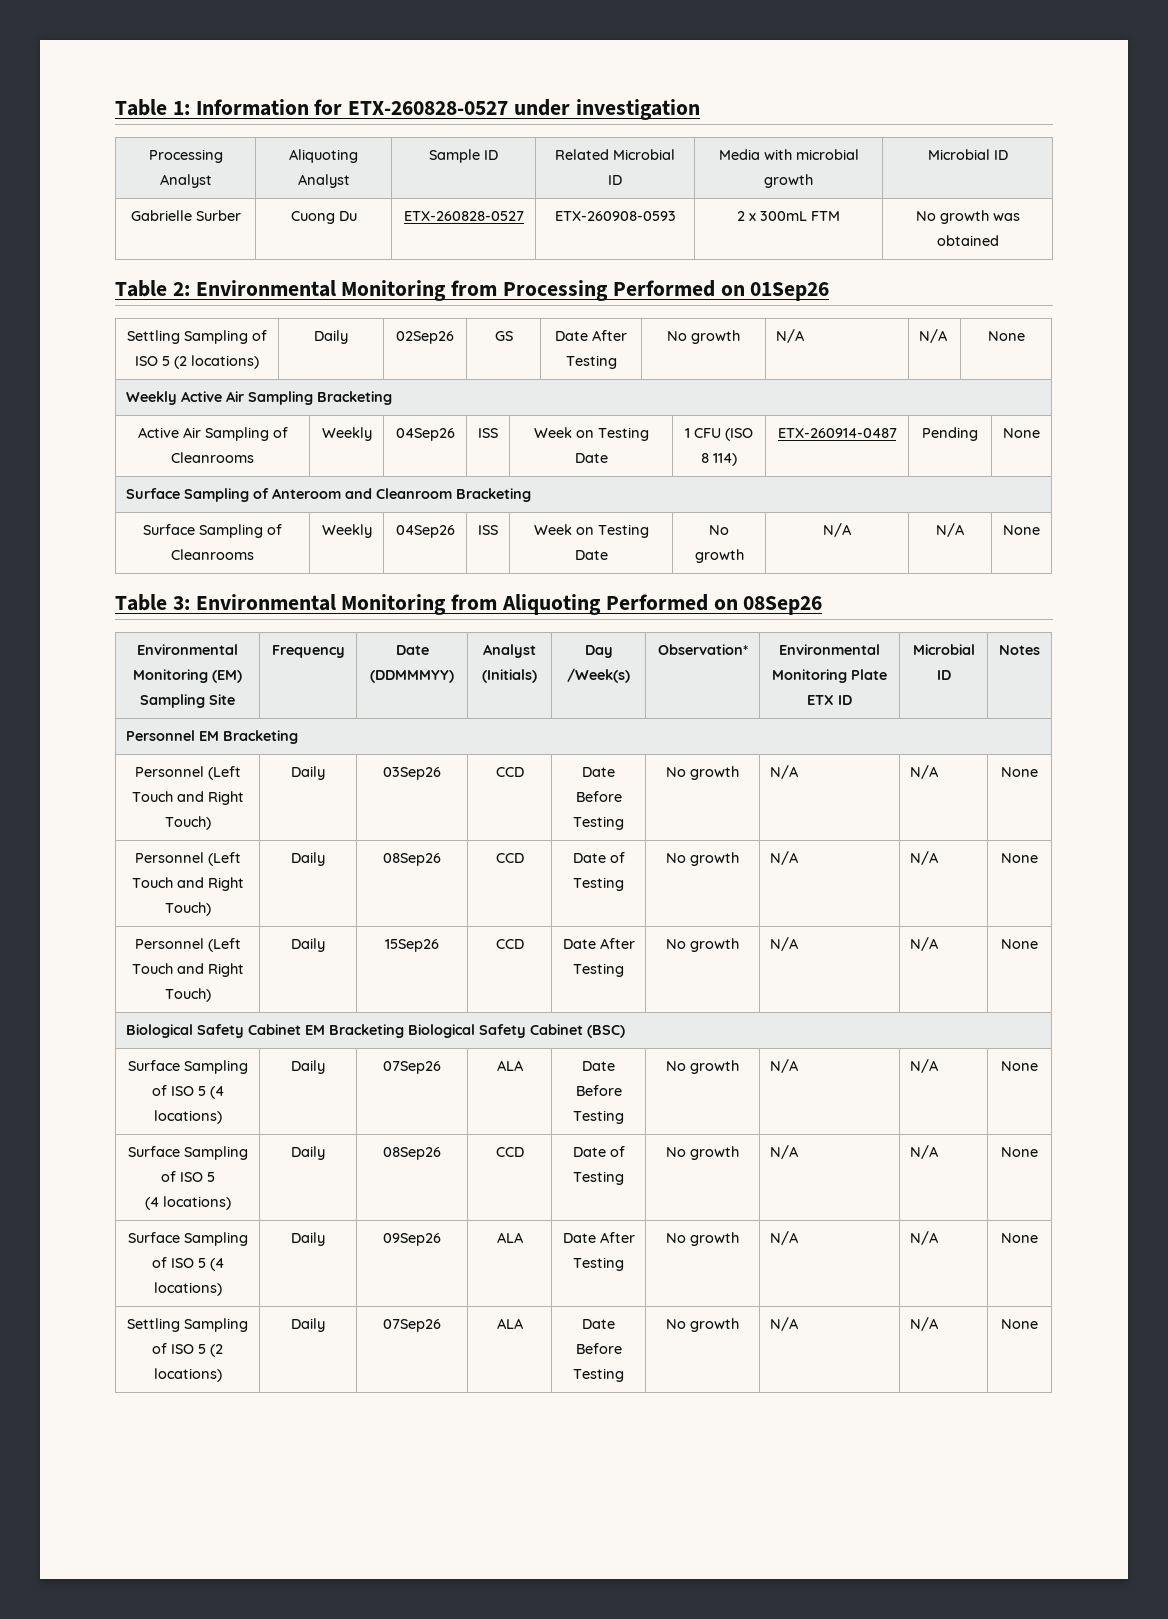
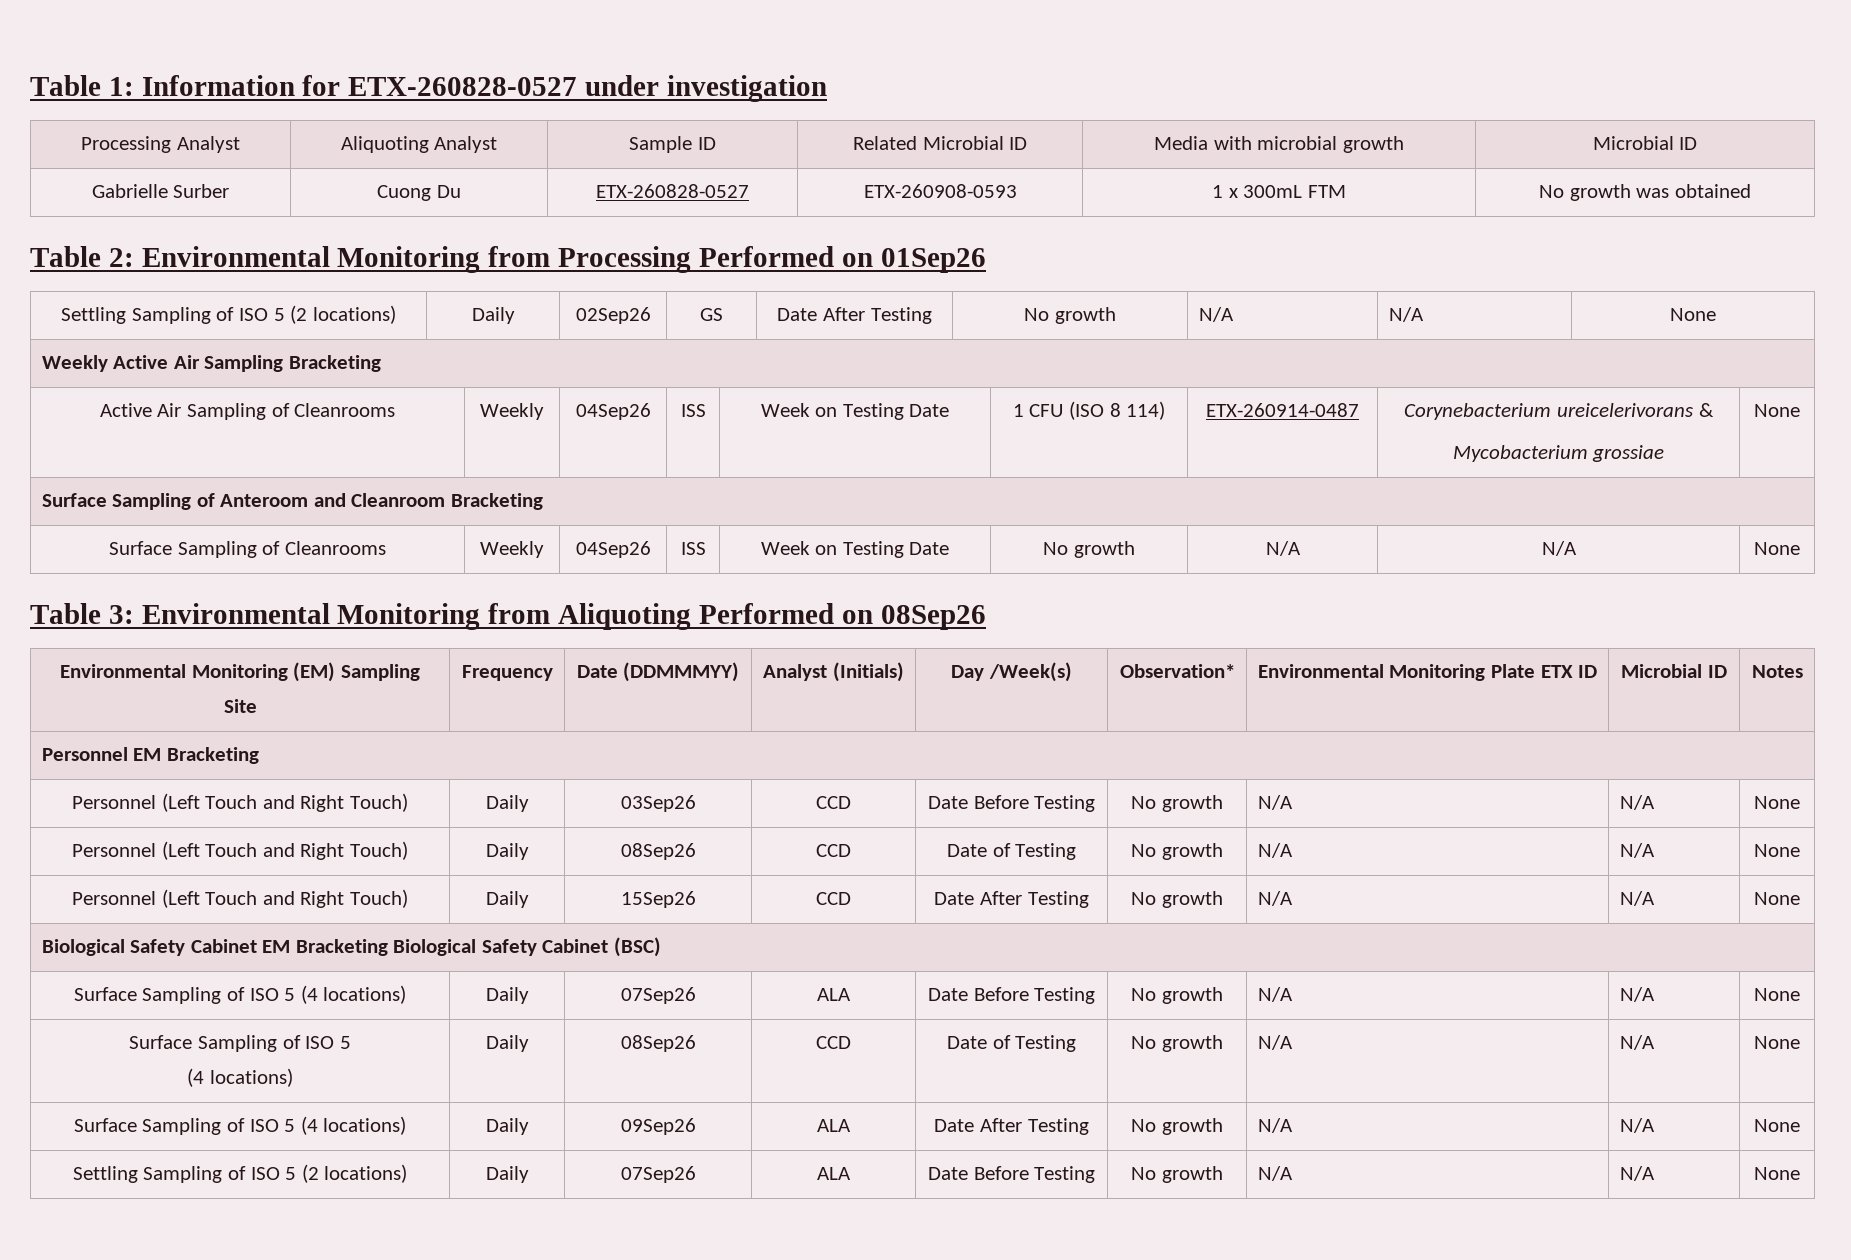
- Gabrielle Surber | Cuong Du | ETX-260828-0527 | ETX-260908-0593 | 2 x 300mL FTM | No growth was obtained
+ Gabrielle Surber | Cuong Du | ETX-260828-0527 | ETX-260908-0593 | 1 x 300mL FTM | No growth was obtained
- Active Air Sampling of Cleanrooms | Weekly | 04Sep26 | ISS | Week on Testing Date | 1 CFU (ISO 8 114) | ETX-260914-0487 | Pending | None
+ Active Air Sampling of Cleanrooms | Weekly | 04Sep26 | ISS | Week on Testing Date | 1 CFU (ISO 8 114) | ETX-260914-0487 | Corynebacterium ureicelerivorans &
+ Mycobacterium grossiae | None

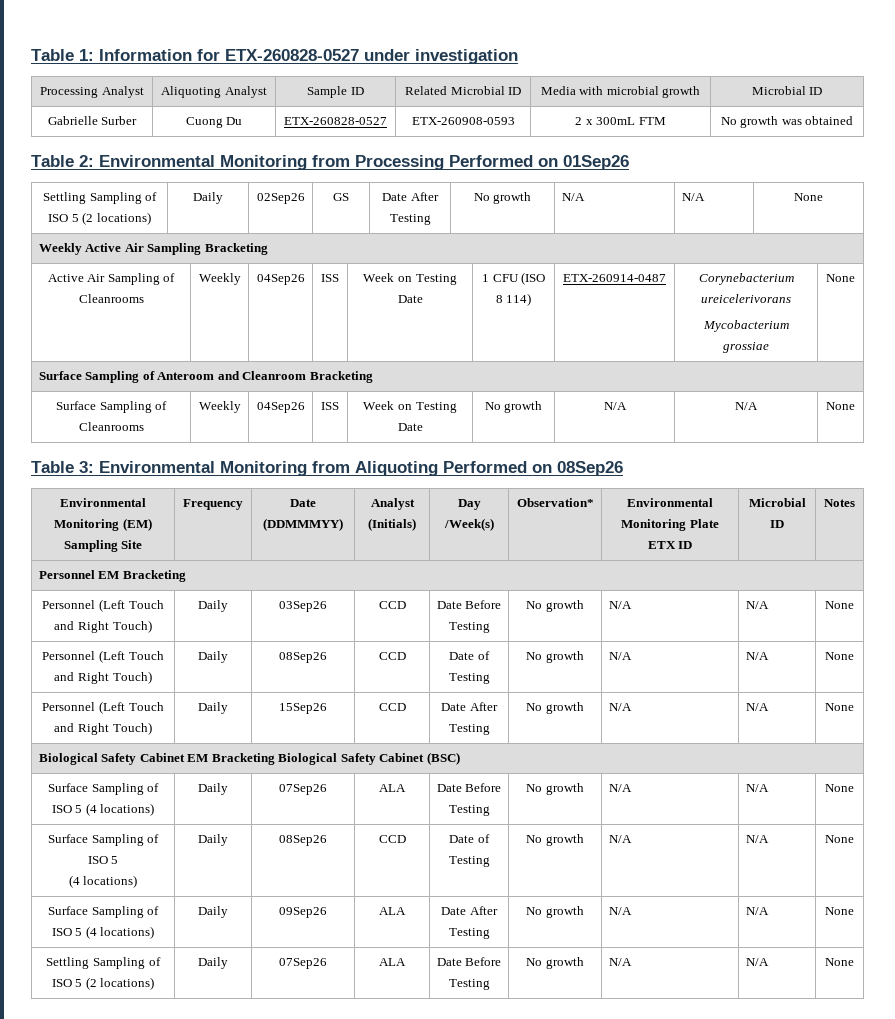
- Gabrielle Surber | Cuong Du | ETX-260828-0527 | ETX-260908-0593 | 1 x 300mL FTM | No growth was obtained
+ Gabrielle Surber | Cuong Du | ETX-260828-0527 | ETX-260908-0593 | 2 x 300mL FTM | No growth was obtained
- Active Air Sampling of Cleanrooms | Weekly | 04Sep26 | ISS | Week on Testing Date | 1 CFU (ISO 8 114) | ETX-260914-0487 | Corynebacterium ureicelerivorans &
+ Active Air Sampling of Cleanrooms | Weekly | 04Sep26 | ISS | Week on Testing Date | 1 CFU (ISO 8 114) | ETX-260914-0487 | Corynebacterium ureicelerivorans

